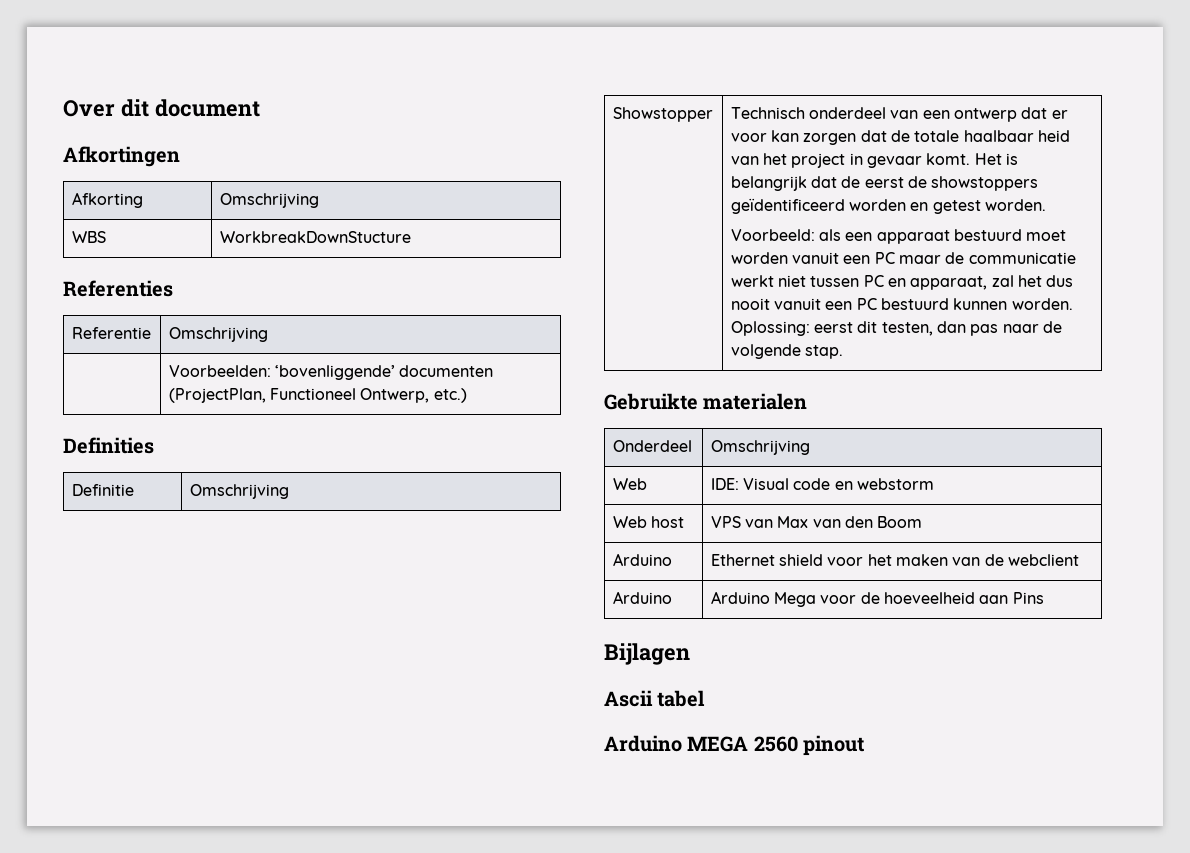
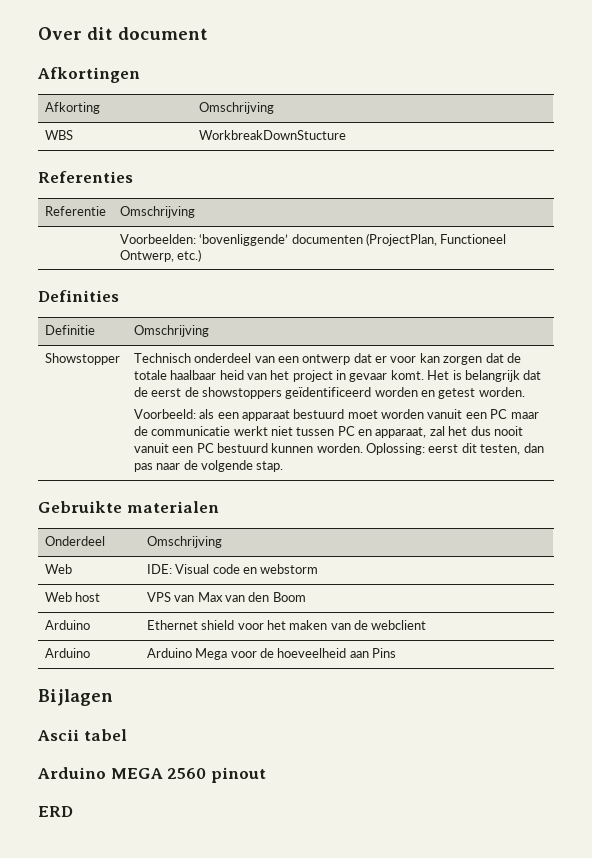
+ ERD

